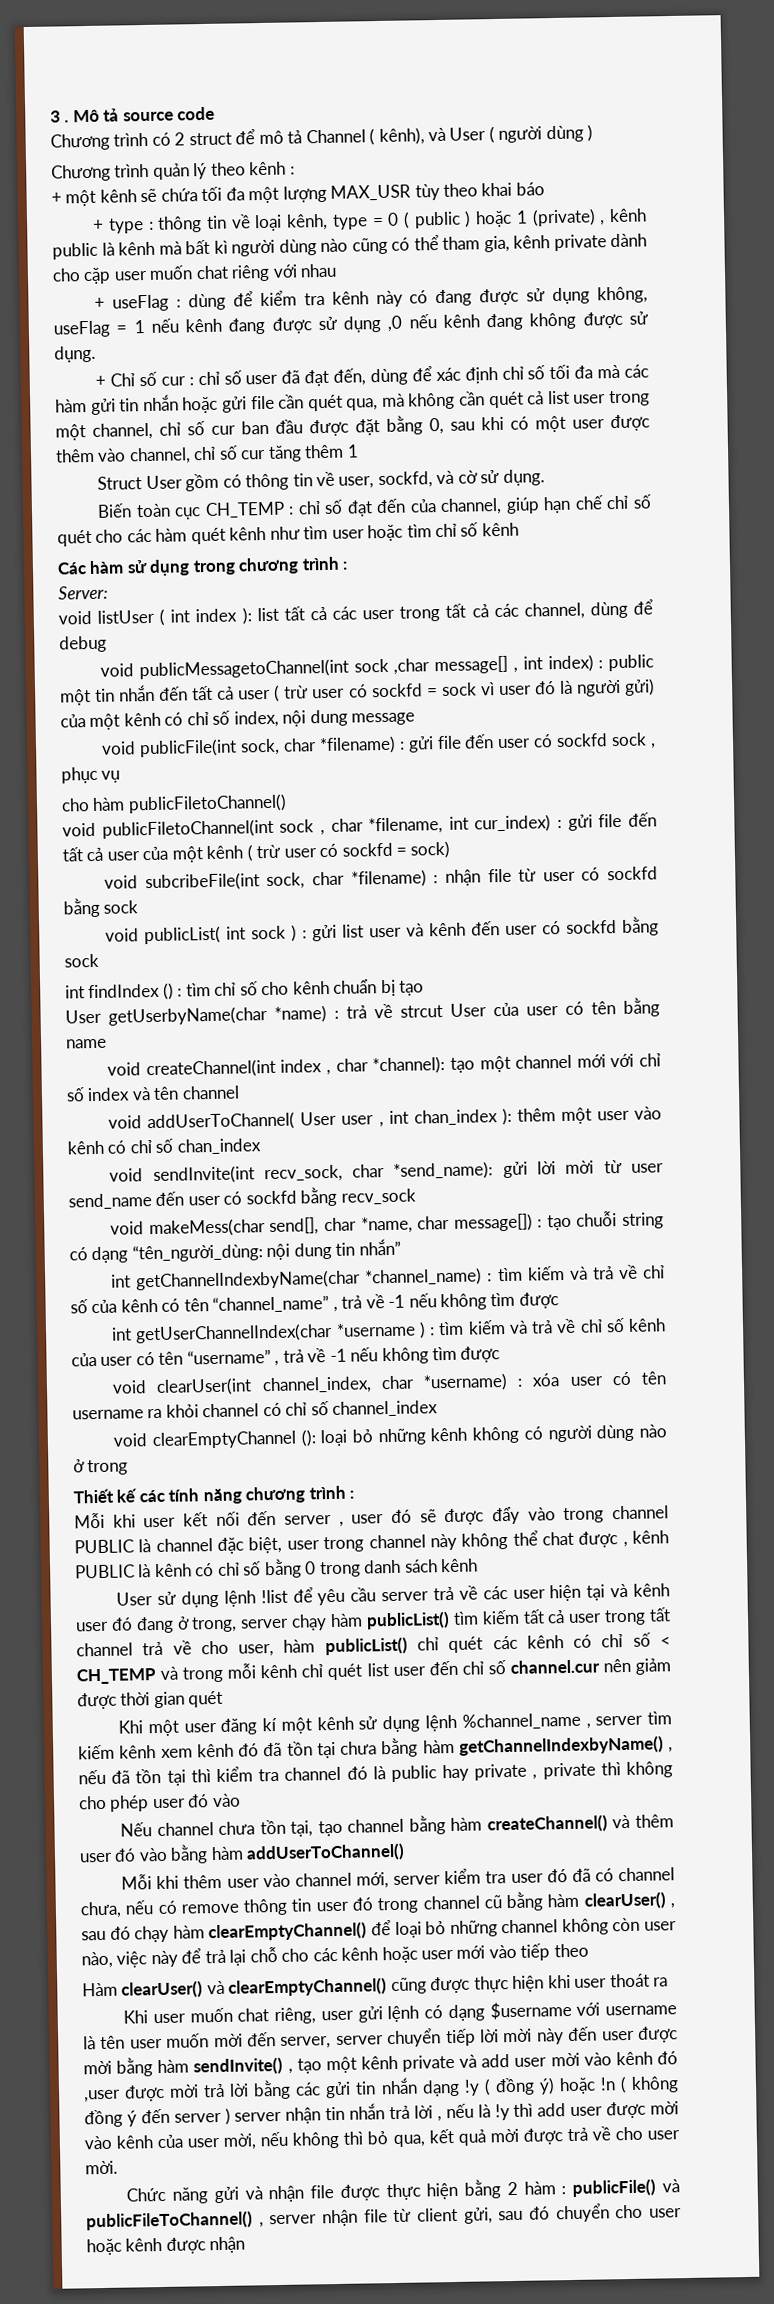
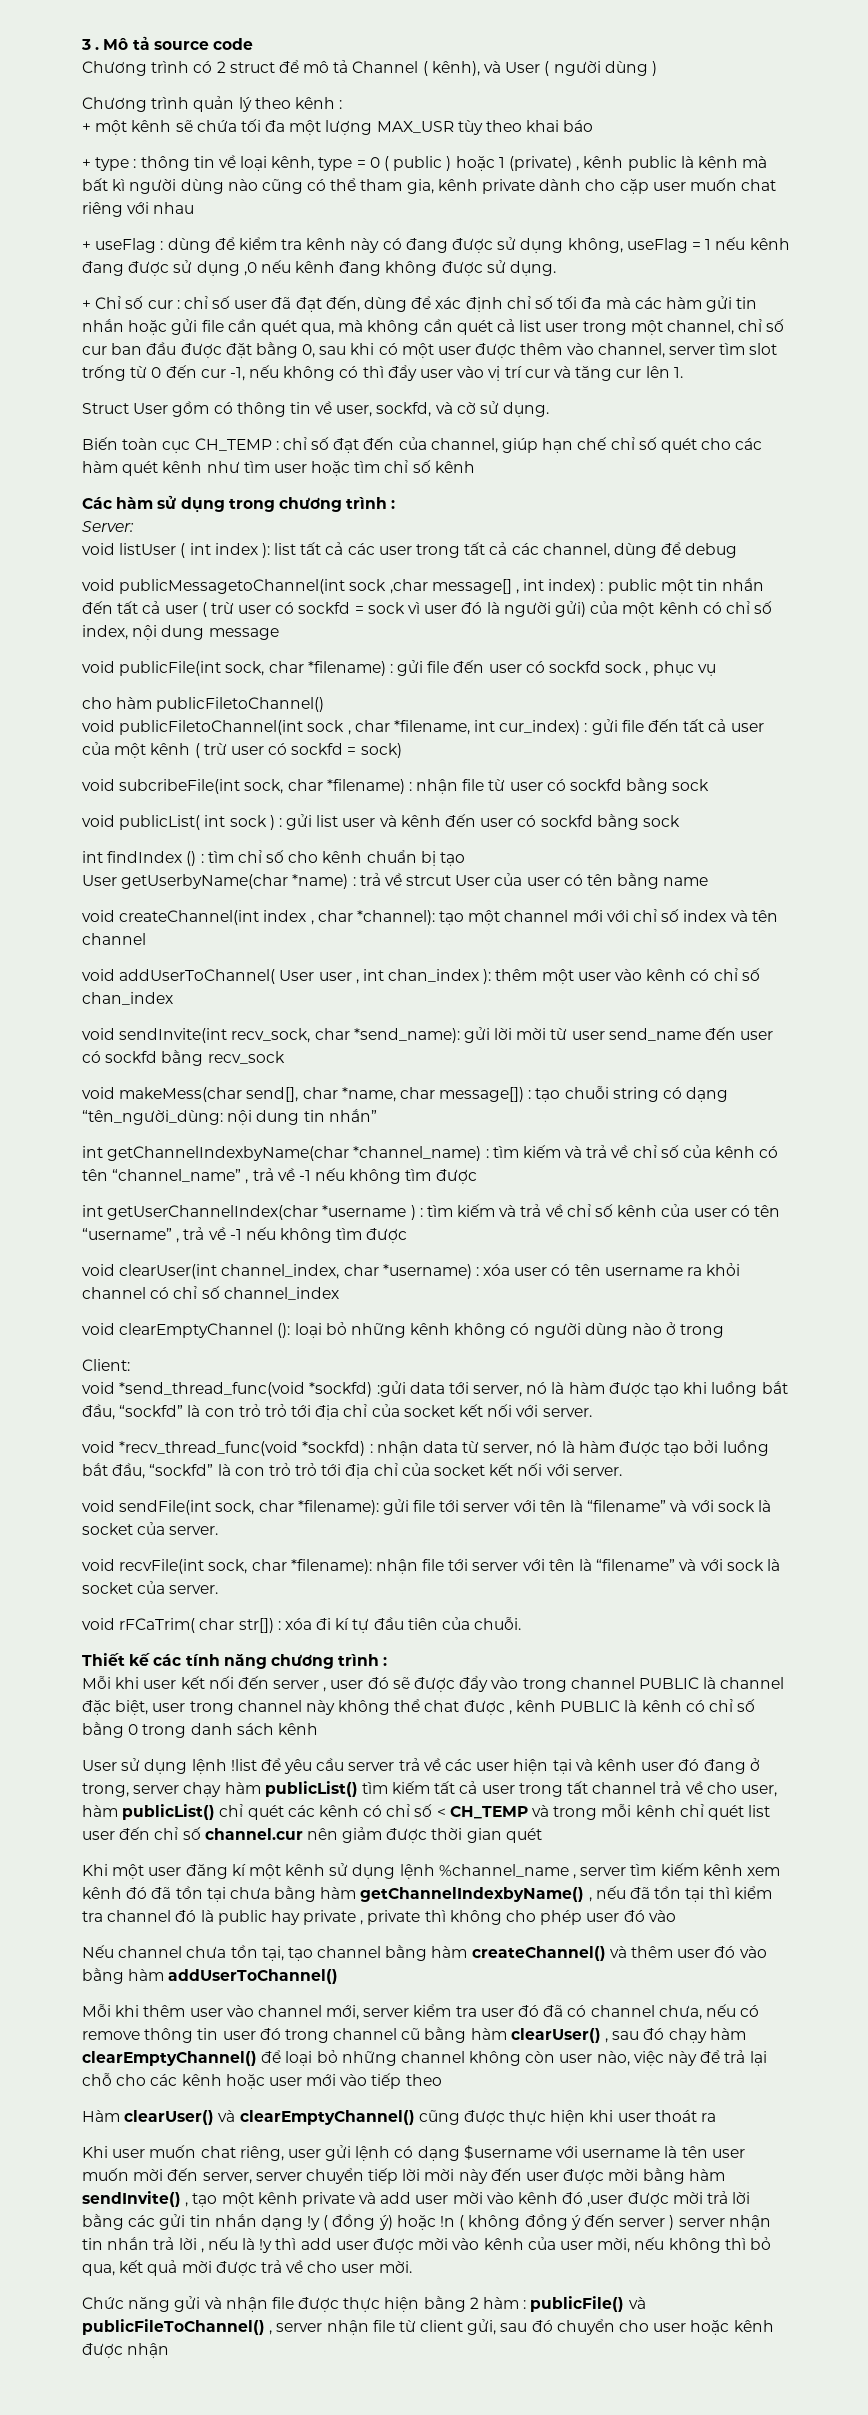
- + Chỉ số cur : chỉ số user đã đạt đến, dùng để xác định chỉ số tối đa mà các hàm gửi tin nhắn hoặc gửi file cần quét qua, mà không cần quét cả list user trong một channel, chỉ số cur ban đầu được đặt bằng 0, sau khi có một user được thêm vào channel, chỉ số cur tăng thêm 1
+ + Chỉ số cur : chỉ số user đã đạt đến, dùng để xác định chỉ số tối đa mà các hàm gửi tin nhắn hoặc gửi file cần quét qua, mà không cần quét cả list user trong một channel, chỉ số cur ban đầu được đặt bằng 0, sau khi có một user được thêm vào channel, server tìm slot trống từ 0 đến cur -1, nếu không có thì đẩy user vào vị trí cur và tăng cur lên 1.
+ Client:
+ void *send_thread_func(void *sockfd) :gửi data tới server, nó là hàm được tạo khi luồng bắt đầu, “sockfd” là con trỏ trỏ tới địa chỉ của socket kết nối với server.
+ void *recv_thread_func(void *sockfd) : nhận data từ server, nó là hàm được tạo bởi luồng bắt đầu, “sockfd” là con trỏ trỏ tới địa chỉ của socket kết nối với server.
+ void sendFile(int sock, char *filename): gửi file tới server với tên là “filename” và với sock là socket của server.
+ void recvFile(int sock, char *filename): nhận file tới server với tên là “filename” và với sock là socket của server.
+ void rFCaTrim( char str[]) : xóa đi kí tự đầu tiên của chuỗi.

